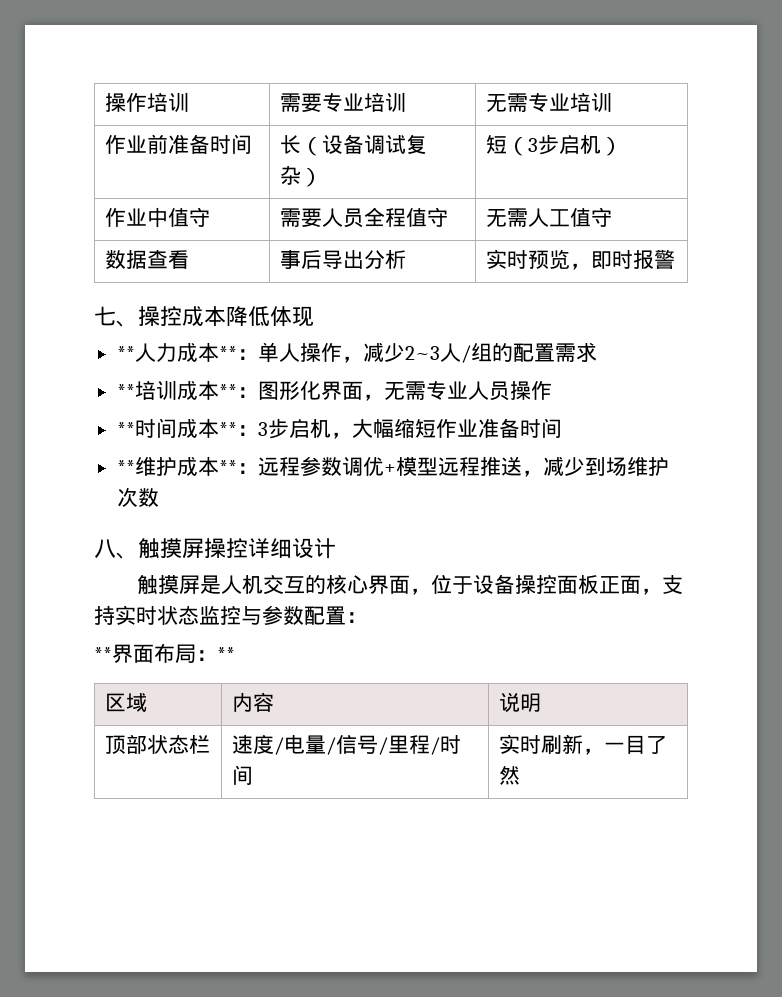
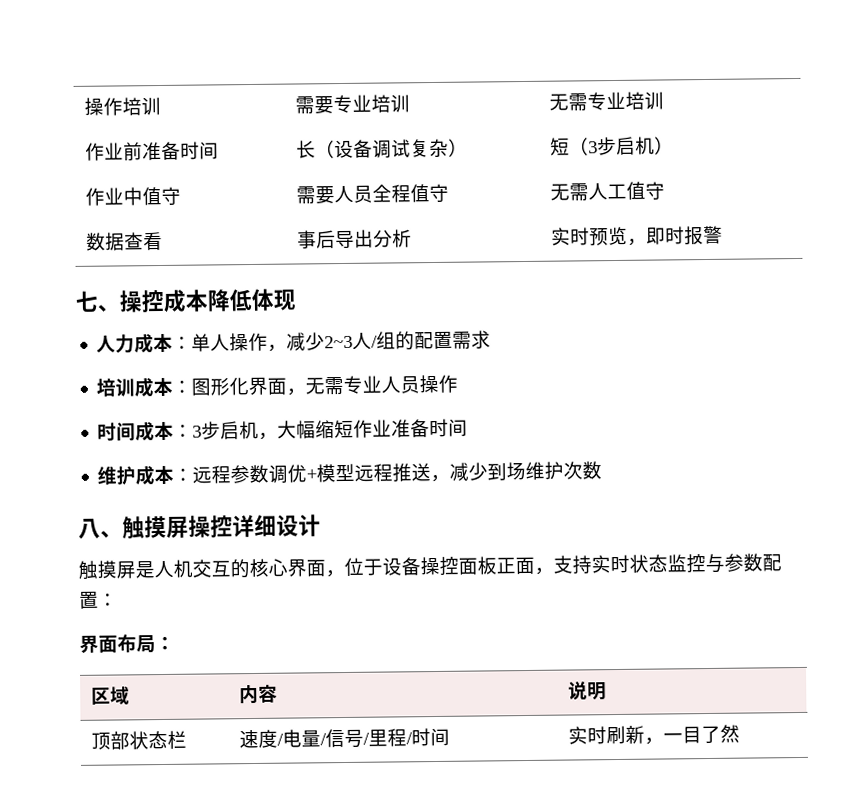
- **人力成本**：单人操作，减少2~3人/组的配置需求
+ 人力成本：单人操作，减少2~3人/组的配置需求
- **培训成本**：图形化界面，无需专业人员操作
+ 培训成本：图形化界面，无需专业人员操作
- **时间成本**：3步启机，大幅缩短作业准备时间
+ 时间成本：3步启机，大幅缩短作业准备时间
- **维护成本**：远程参数调优+模型远程推送，减少到场维护次数
+ 维护成本：远程参数调优+模型远程推送，减少到场维护次数
- **界面布局：**
+ 界面布局：

